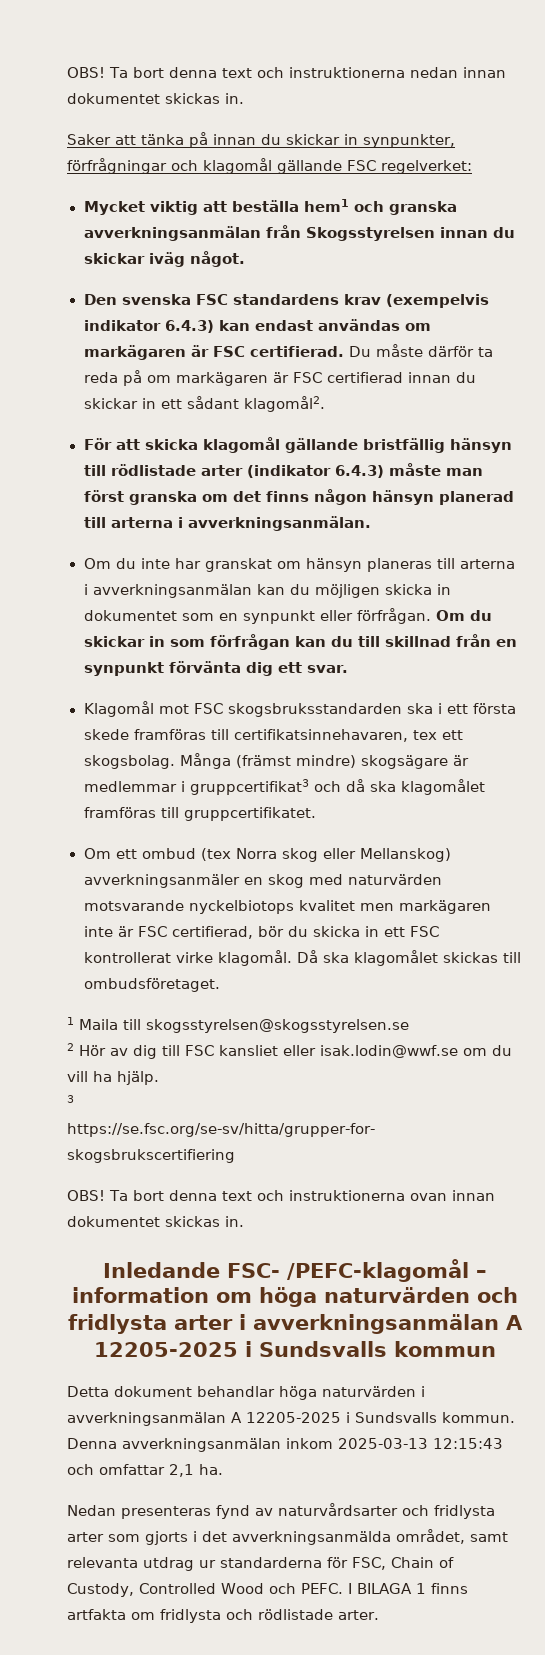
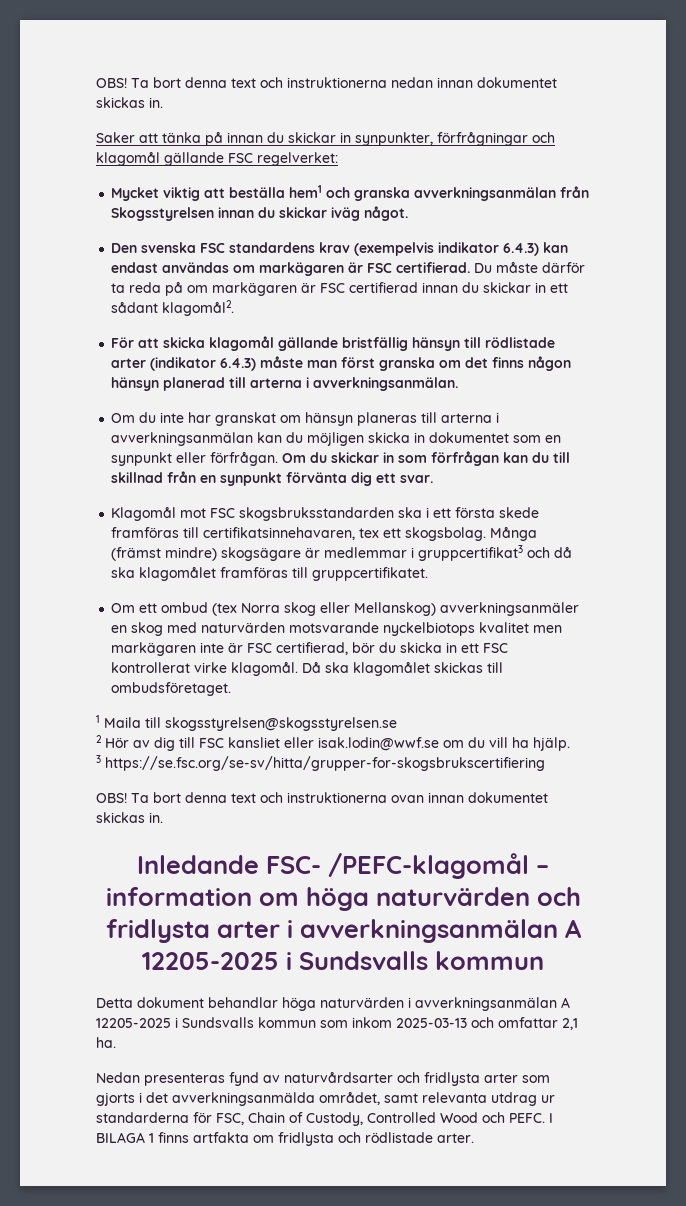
- Detta dokument behandlar höga naturvärden i avverkningsanmälan A 12205-2025 i Sundsvalls kommun. Denna avverkningsanmälan inkom 2025-03-13 12:15:43 och omfattar 2,1 ha.
+ Detta dokument behandlar höga naturvärden i avverkningsanmälan A 12205-2025 i Sundsvalls kommun som inkom 2025-03-13 och omfattar 2,1 ha.

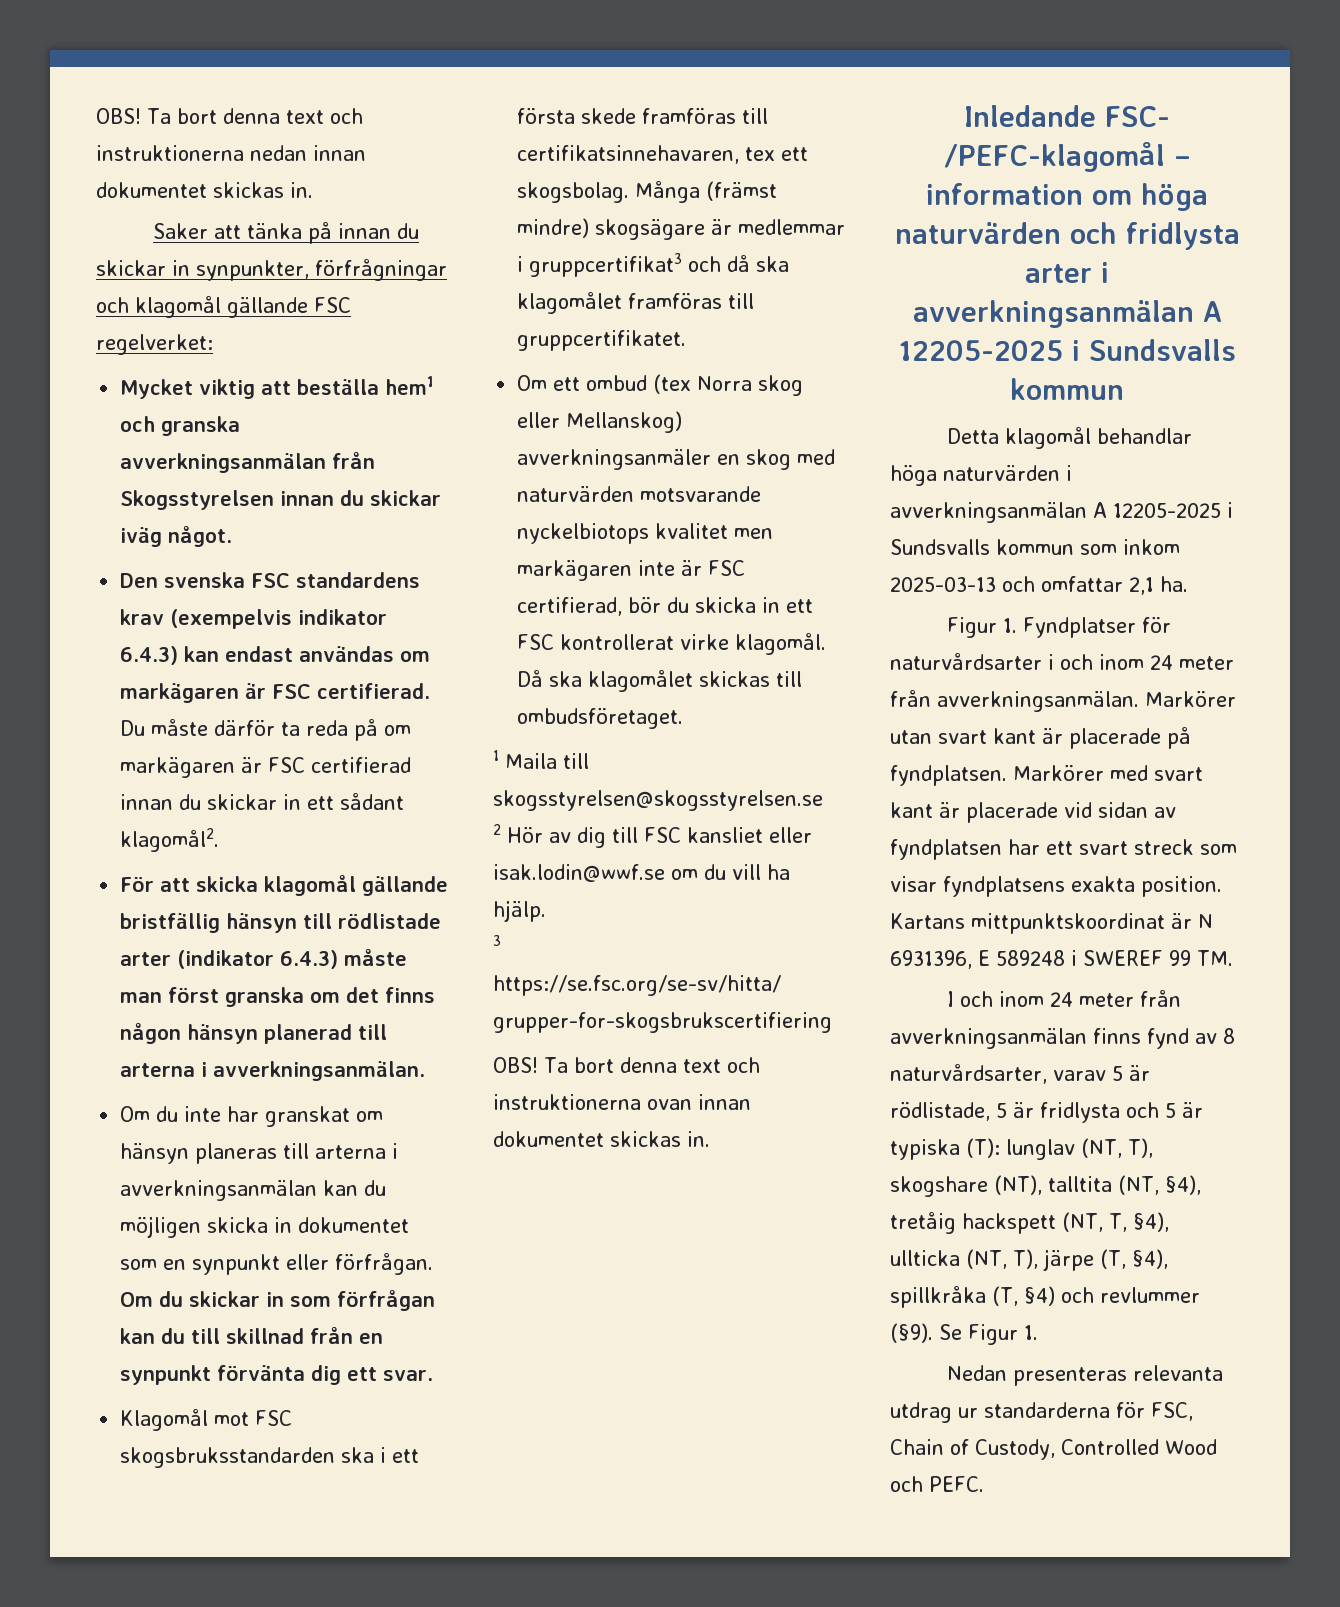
- Detta dokument behandlar höga naturvärden i avverkningsanmälan A 12205-2025 i Sundsvalls kommun som inkom 2025-03-13 och omfattar 2,1 ha.
+ Detta klagomål behandlar höga naturvärden i avverkningsanmälan A 12205-2025 i Sundsvalls kommun som inkom 2025-03-13 och omfattar 2,1 ha.
- Nedan presenteras fynd av naturvårdsarter och fridlysta arter som gjorts i det avverkningsanmälda området, samt relevanta utdrag ur standarderna för FSC, Chain of Custody, Controlled Wood och PEFC. I BILAGA 1 finns artfakta om fridlysta och rödlistade arter.
+ Figur 1. Fyndplatser för naturvårdsarter i och inom 24 meter från avverkningsanmälan. Markörer utan svart kant är placerade på fyndplatsen. Markörer med svart kant är placerade vid sidan av fyndplatsen har ett svart streck som visar fyndplatsens exakta position. Kartans mittpunktskoordinat är N 6931396, E 589248 i SWEREF 99 TM.
+ I och inom 24 meter från avverkningsanmälan finns fynd av 8 naturvårdsarter, varav 5 är rödlistade, 5 är fridlysta och 5 är typiska (T): lunglav (NT, T), skogshare (NT), talltita (NT, §4), tretåig hackspett (NT, T, §4), ullticka (NT, T), järpe (T, §4), spillkråka (T, §4) och revlummer (§9). Se Figur 1.
+ Nedan presenteras relevanta utdrag ur standarderna för FSC, Chain of Custody, Controlled Wood och PEFC.

